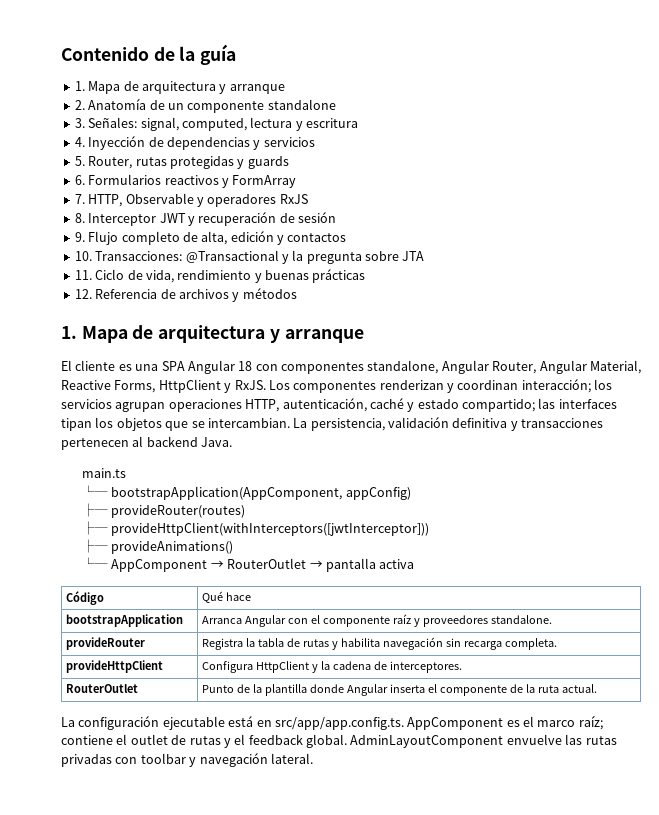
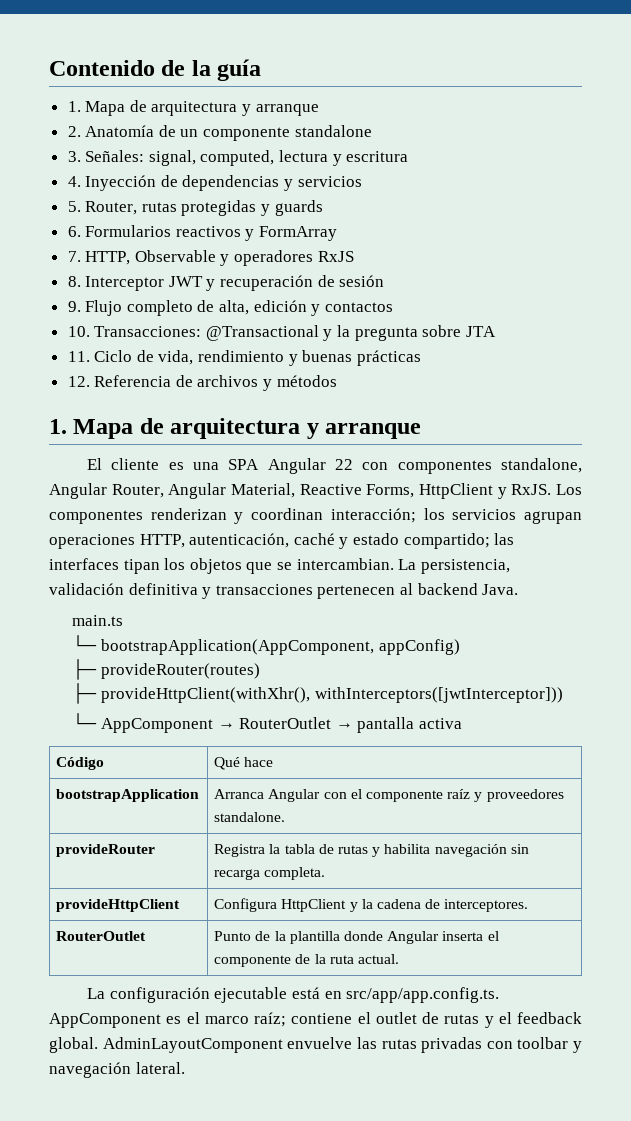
- El cliente es una SPA Angular 18 con componentes standalone, Angular Router, Angular Material, Reactive Forms, HttpClient y RxJS.
+ El cliente es una SPA Angular 22 con componentes standalone, Angular Router, Angular Material, Reactive Forms, HttpClient y RxJS.
- ├─ provideHttpClient(withInterceptors([jwtInterceptor]))
- ├─ provideAnimations()
+ ├─ provideHttpClient(withXhr(), withInterceptors([jwtInterceptor]))

